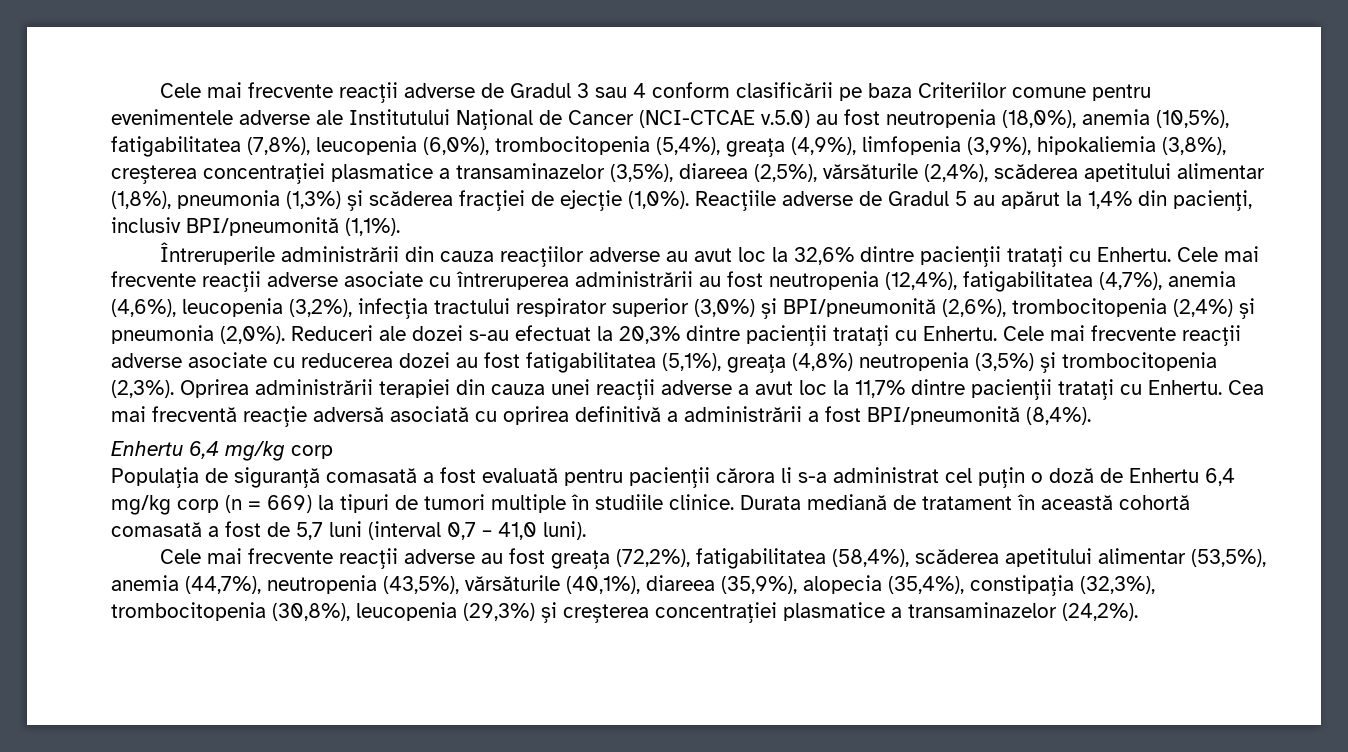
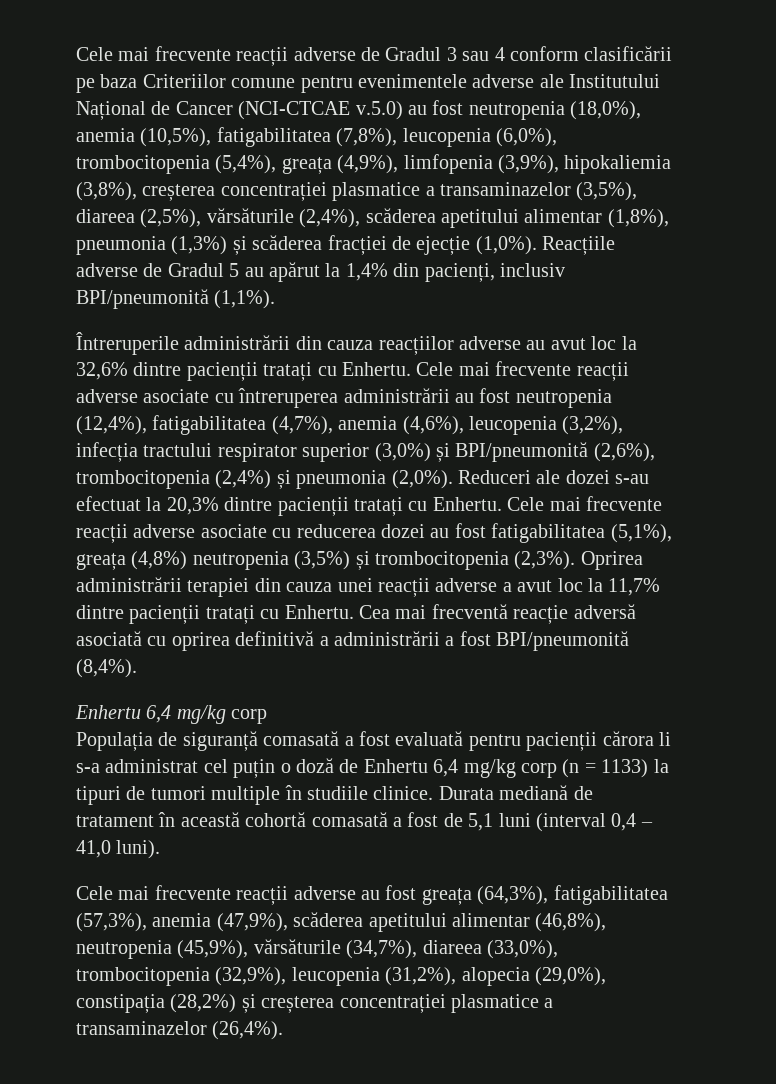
- Populația de siguranță comasată a fost evaluată pentru pacienții cărora li s-a administrat cel puțin o doză de Enhertu 6,4 mg/kg corp (n = 669) la tipuri de tumori multiple în studiile clinice.
+ Populația de siguranță comasată a fost evaluată pentru pacienții cărora li s-a administrat cel puțin o doză de Enhertu 6,4 mg/kg corp (n = 1133) la tipuri de tumori multiple în studiile clinice.
- Durata mediană de tratament în această cohortă comasată a fost de 5,7 luni (interval 0,7 – 41,0 luni).
+ Durata mediană de tratament în această cohortă comasată a fost de 5,1 luni (interval 0,4 – 41,0 luni).
- Cele mai frecvente reacții adverse au fost greața (72,2%), fatigabilitatea (58,4%), scăderea apetitului alimentar (53,5%), anemia (44,7%), neutropenia (43,5%), vărsăturile (40,1%), diareea (35,9%), alopecia (35,4%), constipația (32,3%), trombocitopenia (30,8%), leucopenia (29,3%) și creșterea concentrației plasmatice a transaminazelor (24,2%).
+ Cele mai frecvente reacții adverse au fost greața (64,3%), fatigabilitatea (57,3%), anemia (47,9%), scăderea apetitului alimentar (46,8%), neutropenia (45,9%), vărsăturile (34,7%), diareea (33,0%), trombocitopenia (32,9%), leucopenia (31,2%), alopecia (29,0%), constipația (28,2%) și creșterea concentrației plasmatice a transaminazelor (26,4%).

